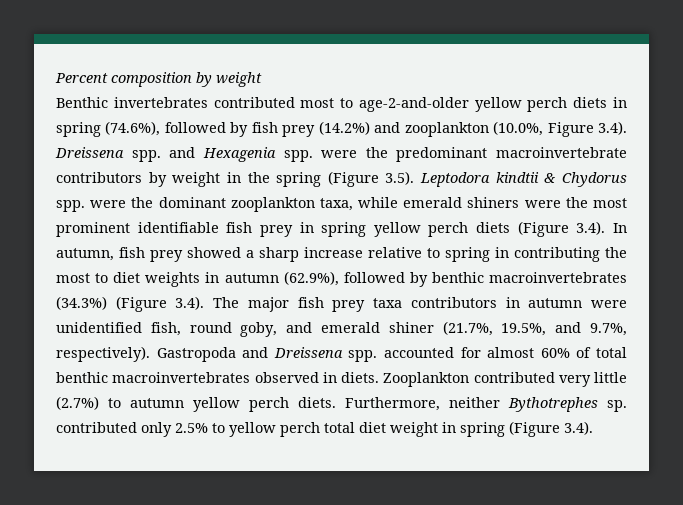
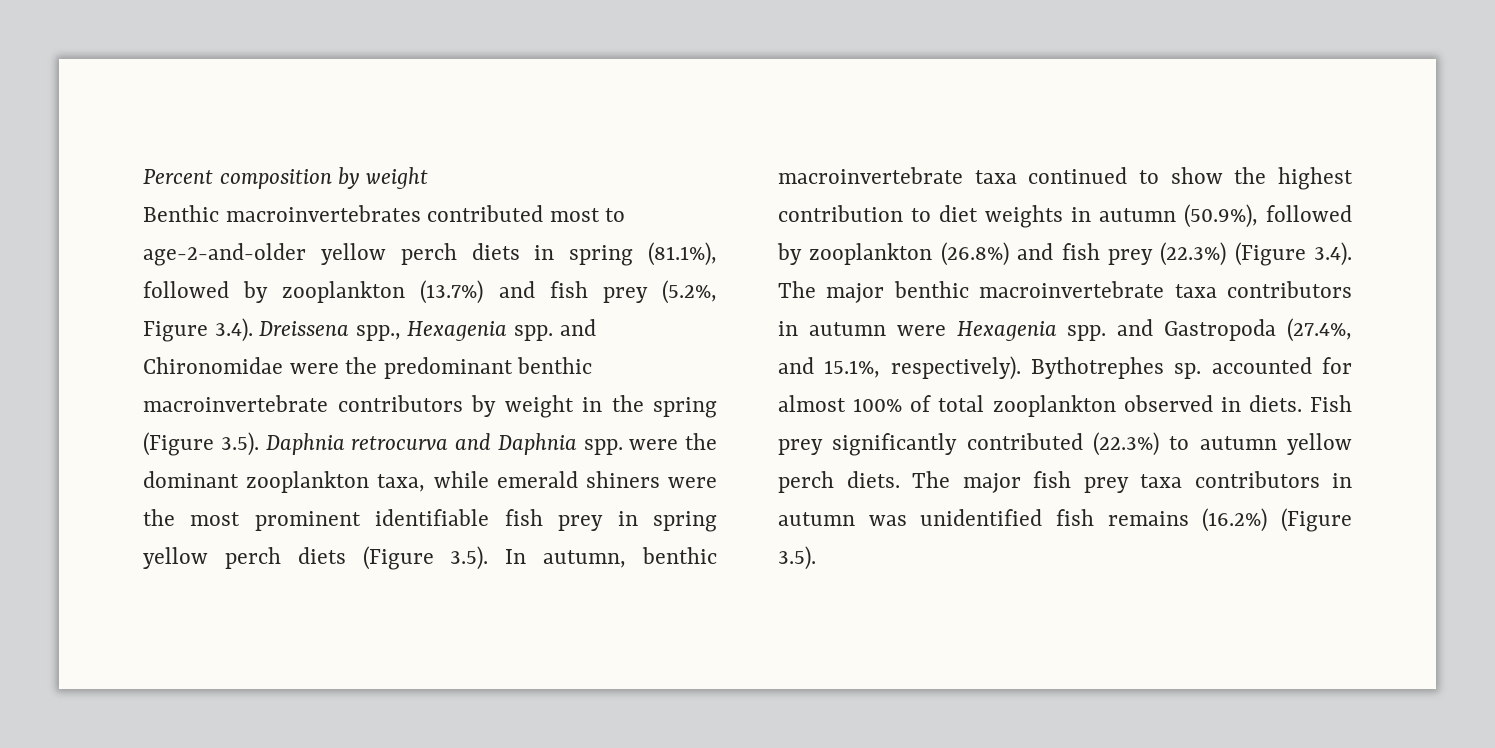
- Benthic invertebrates contributed most to age-2-and-older yellow perch diets in spring (74.6%), followed by fish prey (14.2%) and zooplankton (10.0%, Figure 3.4). Dreissena spp. and Hexagenia spp. were the predominant macroinvertebrate contributors by weight in the spring (Figure 3.5). Leptodora kindtii & Chydorus spp. were the dominant zooplankton taxa, while emerald shiners were the most prominent identifiable fish prey in spring yellow perch diets (Figure 3.4). In autumn, fish prey showed a sharp increase relative to spring in contributing the most to diet weights in autumn (62.9%), followed by benthic macroinvertebrates (34.3%) (Figure 3.4). The major fish prey taxa contributors in autumn were unidentified fish, round goby, and emerald shiner (21.7%, 19.5%, and 9.7%, respectively). Gastropoda and Dreissena spp. accounted for almost 60% of total benthic macroinvertebrates observed in diets. Zooplankton contributed very little (2.7%) to autumn yellow perch diets. Furthermore, neither Bythotrephes sp. contributed only 2.5% to yellow perch total diet weight in spring (Figure 3.4).
+ Benthic macroinvertebrates contributed most to age-2-and-older yellow perch diets in spring (81.1%), followed by zooplankton (13.7%) and fish prey (5.2%, Figure 3.4). Dreissena spp., Hexagenia spp. and Chironomidae were the predominant benthic macroinvertebrate contributors by weight in the spring (Figure 3.5). Daphnia retrocurva and Daphnia spp. were the dominant zooplankton taxa, while emerald shiners were the most prominent identifiable fish prey in spring yellow perch diets (Figure 3.5). In autumn, benthic macroinvertebrate taxa continued to show the highest contribution to diet weights in autumn (50.9%), followed by zooplankton (26.8%) and fish prey (22.3%) (Figure 3.4). The major benthic macroinvertebrate taxa contributors in autumn were Hexagenia spp. and Gastropoda (27.4%, and 15.1%, respectively). Bythotrephes sp. accounted for almost 100% of total zooplankton observed in diets. Fish prey significantly contributed (22.3%) to autumn yellow perch diets. The major fish prey taxa contributors in autumn was unidentified fish remains (16.2%) (Figure 3.5).

